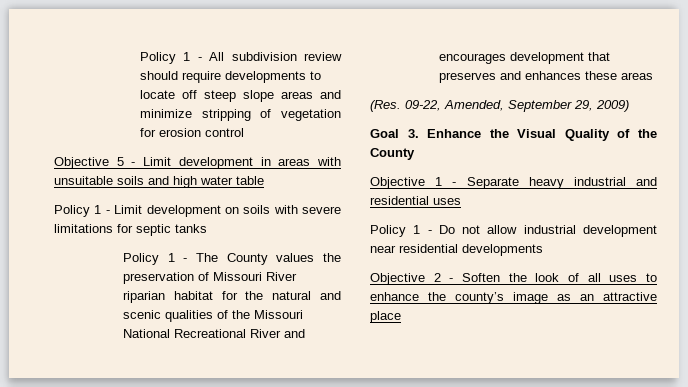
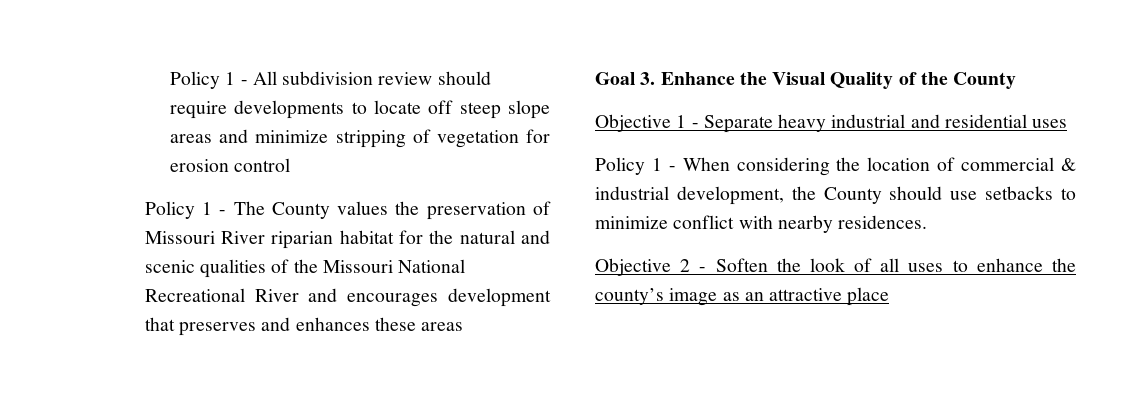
- Objective 5 - Limit development in areas with unsuitable soils and high water table
- Policy 1 - Limit development on soils with severe limitations for septic tanks
- (Res. 09-22, Amended, September 29, 2009)
- Policy 1 - Do not allow industrial development near residential developments
+ Policy 1 - When considering the location of commercial & industrial development, the County should use setbacks to minimize conflict with nearby residences.

